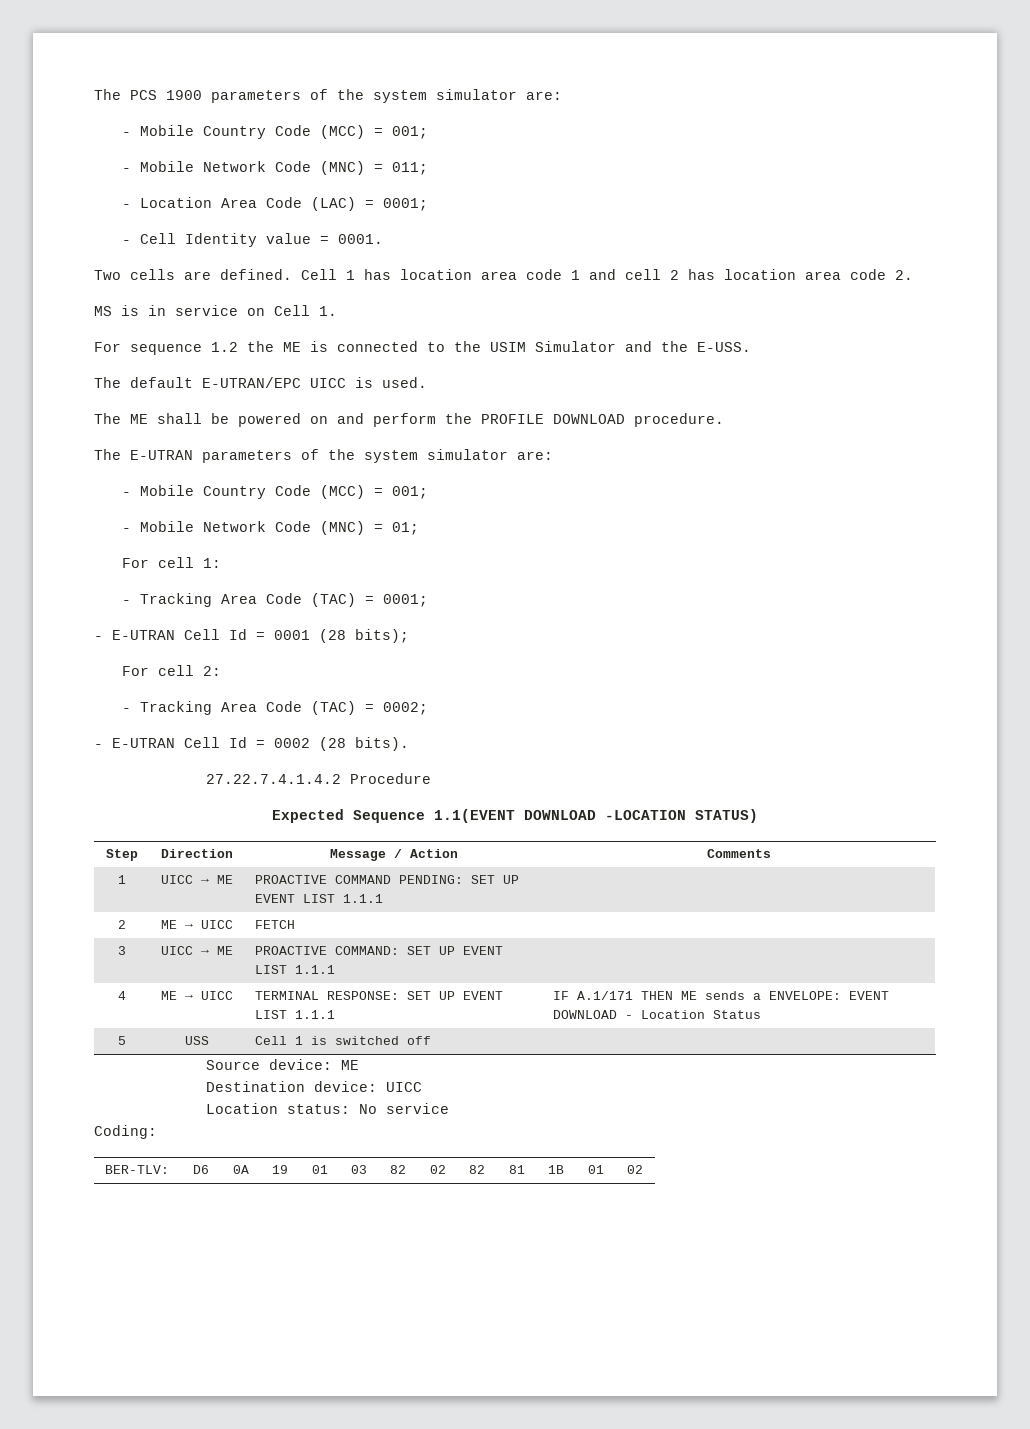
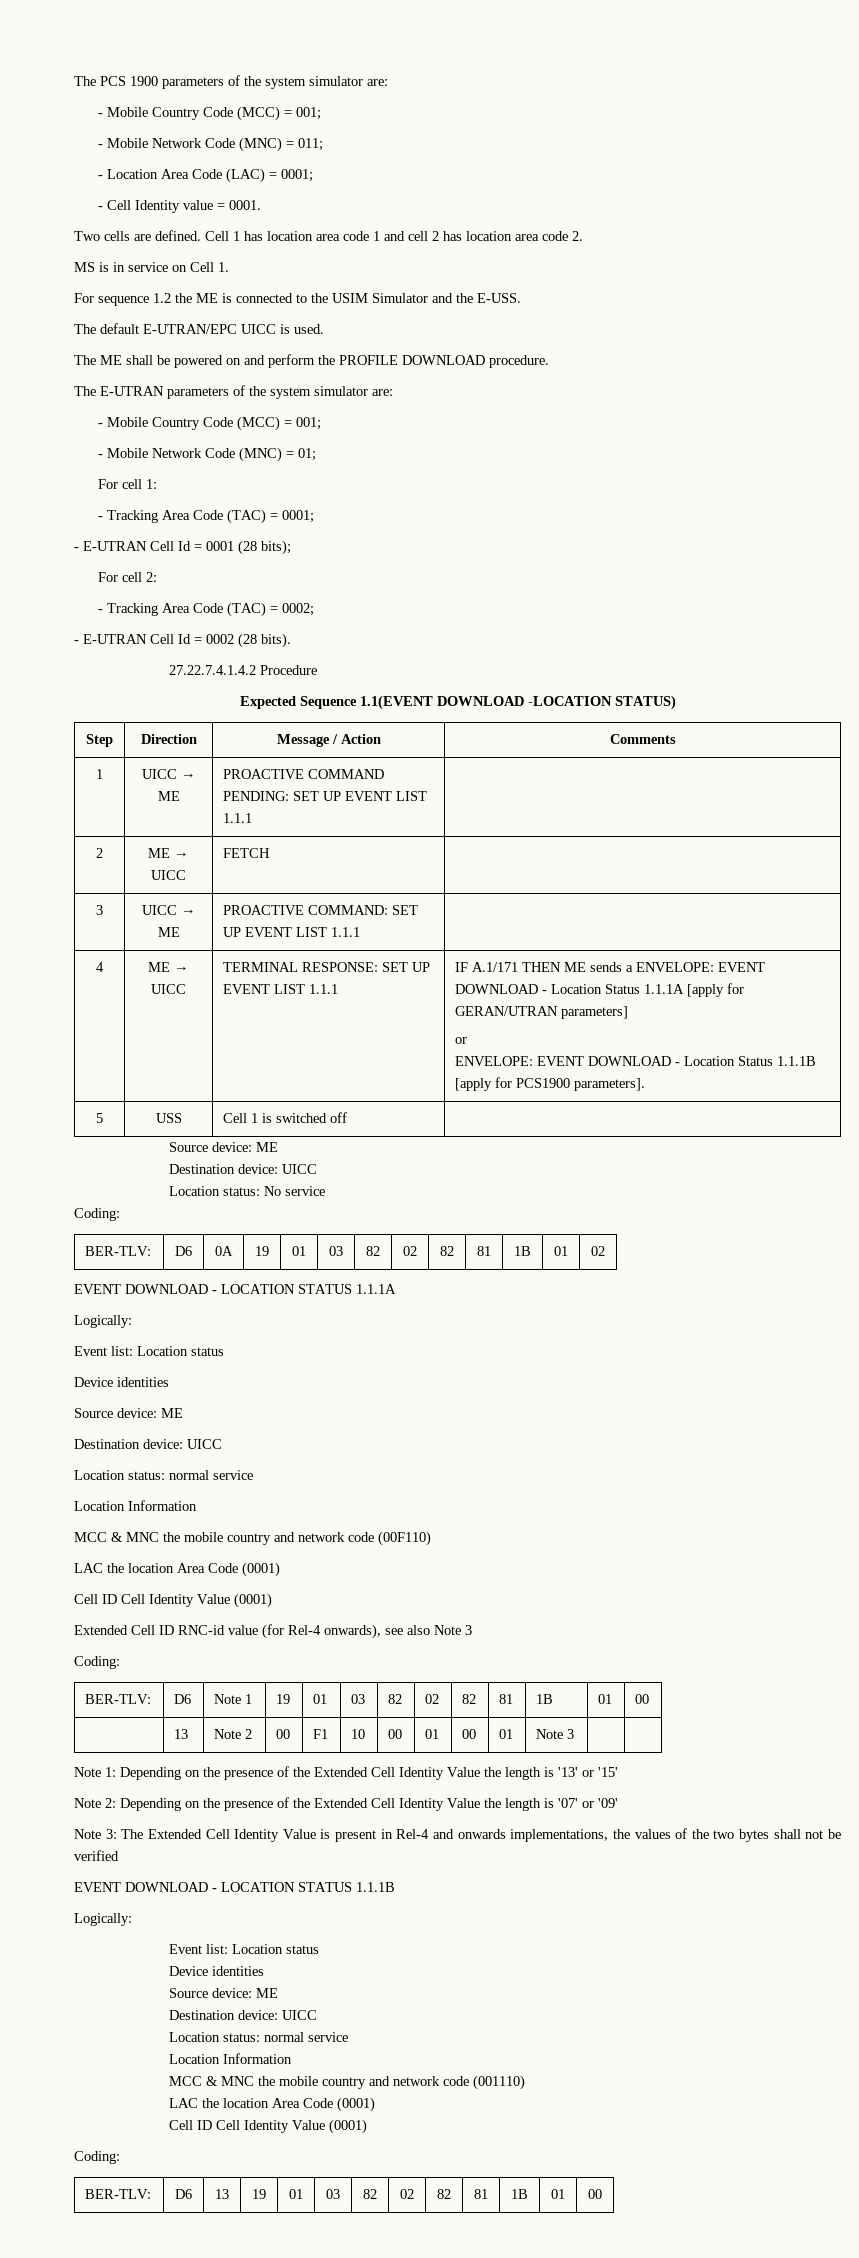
- 4 | ME → UICC | TERMINAL RESPONSE: SET UP EVENT LIST 1.1.1 | IF A.1/171 THEN ME sends a ENVELOPE: EVENT DOWNLOAD - Location Status
+ 4 | ME → UICC | TERMINAL RESPONSE: SET UP EVENT LIST 1.1.1 | IF A.1/171 THEN ME sends a ENVELOPE: EVENT DOWNLOAD - Location Status 1.1.1A [apply for GERAN/UTRAN parameters]
+ or
+ ENVELOPE: EVENT DOWNLOAD - Location Status 1.1.1B [apply for PCS1900 parameters].
+ EVENT DOWNLOAD - LOCATION STATUS 1.1.1A
+ Logically:
+ Event list: Location status
+ Device identities
+ Source device: ME
+ Destination device: UICC
+ Location status: normal service
+ Location Information
+ MCC & MNC the mobile country and network code (00F110)
+ LAC the location Area Code (0001)
+ Cell ID Cell Identity Value (0001)
+ Extended Cell ID RNC-id value (for Rel-4 onwards), see also Note 3
+ Coding:
+ BER-TLV: | D6 | Note 1 | 19 | 01 | 03 | 82 | 02 | 82 | 81 | 1B | 01 | 00
+ | 13 | Note 2 | 00 | F1 | 10 | 00 | 01 | 00 | 01 | Note 3 | |
+ Note 1: Depending on the presence of the Extended Cell Identity Value the length is '13' or '15'
+ Note 2: Depending on the presence of the Extended Cell Identity Value the length is '07' or '09'
+ Note 3: The Extended Cell Identity Value is present in Rel-4 and onwards implementations, the values of the two bytes shall not be verified
+ EVENT DOWNLOAD - LOCATION STATUS 1.1.1B
+ Logically:
+ Event list: Location status
+ Device identities
+ Source device: ME
+ Destination device: UICC
+ Location status: normal service
+ Location Information
+ MCC & MNC the mobile country and network code (001110)
+ LAC the location Area Code (0001)
+ Cell ID Cell Identity Value (0001)
+ Coding:
+ BER-TLV: | D6 | 13 | 19 | 01 | 03 | 82 | 02 | 82 | 81 | 1B | 01 | 00

